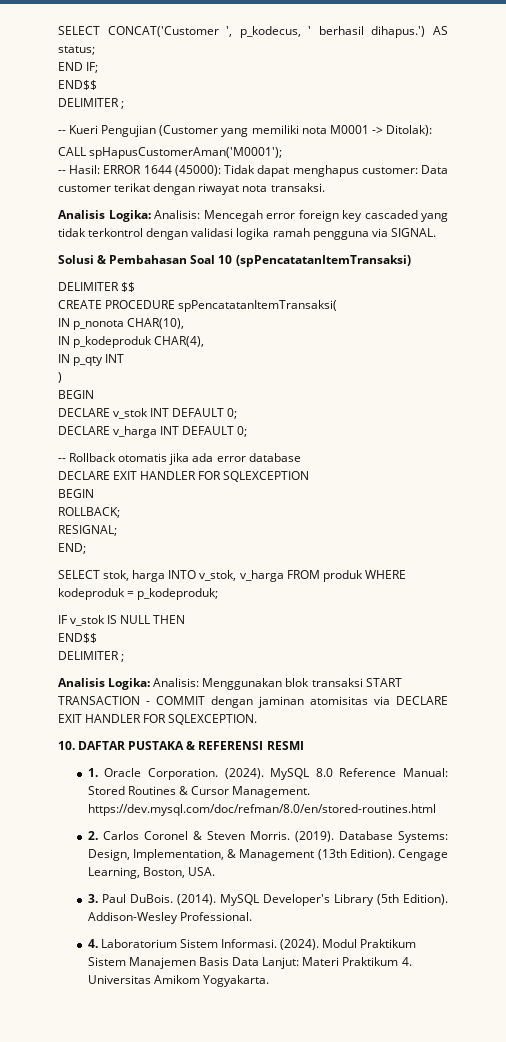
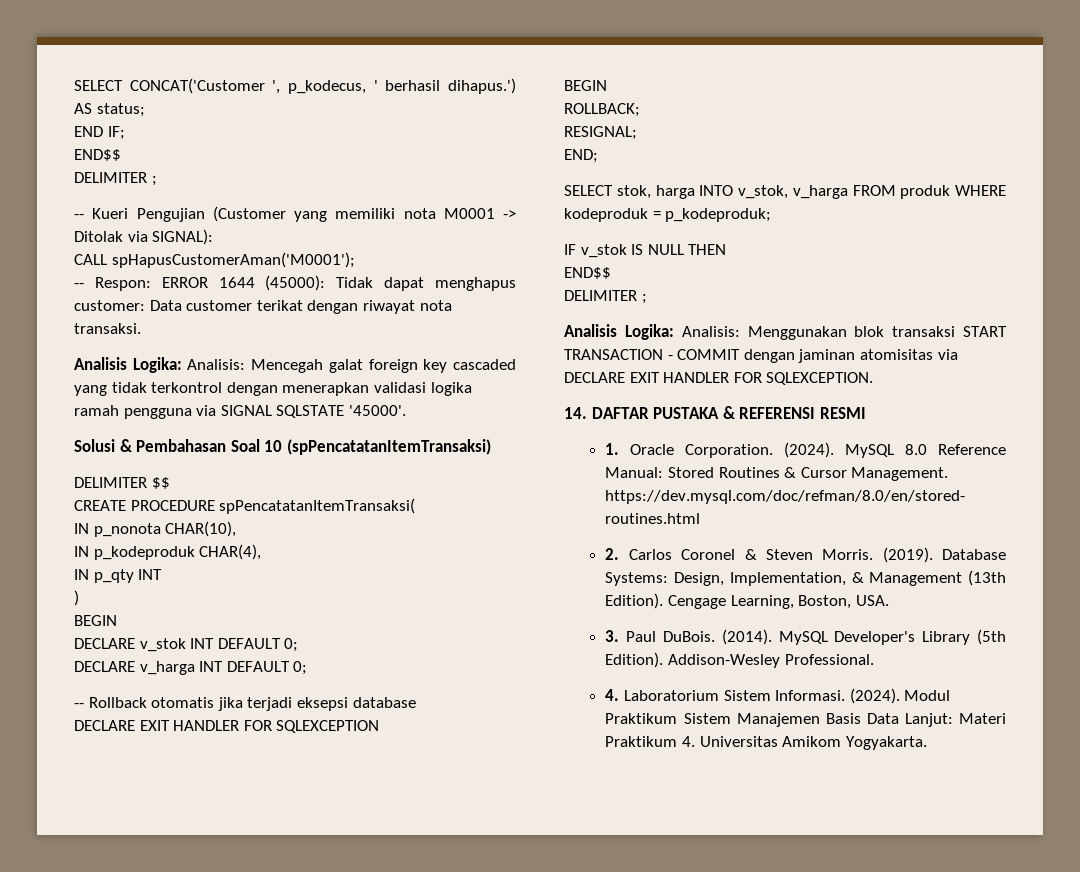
- -- Kueri Pengujian (Customer yang memiliki nota M0001 -> Ditolak):
+ -- Kueri Pengujian (Customer yang memiliki nota M0001 -> Ditolak via SIGNAL):
- -- Hasil: ERROR 1644 (45000): Tidak dapat menghapus customer: Data customer terikat dengan riwayat nota transaksi.
+ -- Respon: ERROR 1644 (45000): Tidak dapat menghapus customer: Data customer terikat dengan riwayat nota transaksi.
- Analisis Logika: Analisis: Mencegah error foreign key cascaded yang tidak terkontrol dengan validasi logika ramah pengguna via SIGNAL.
+ Analisis Logika: Analisis: Mencegah galat foreign key cascaded yang tidak terkontrol dengan menerapkan validasi logika ramah pengguna via SIGNAL SQLSTATE '45000'.
- -- Rollback otomatis jika ada error database
+ -- Rollback otomatis jika terjadi eksepsi database
- 10. DAFTAR PUSTAKA & REFERENSI RESMI
+ 14. DAFTAR PUSTAKA & REFERENSI RESMI

